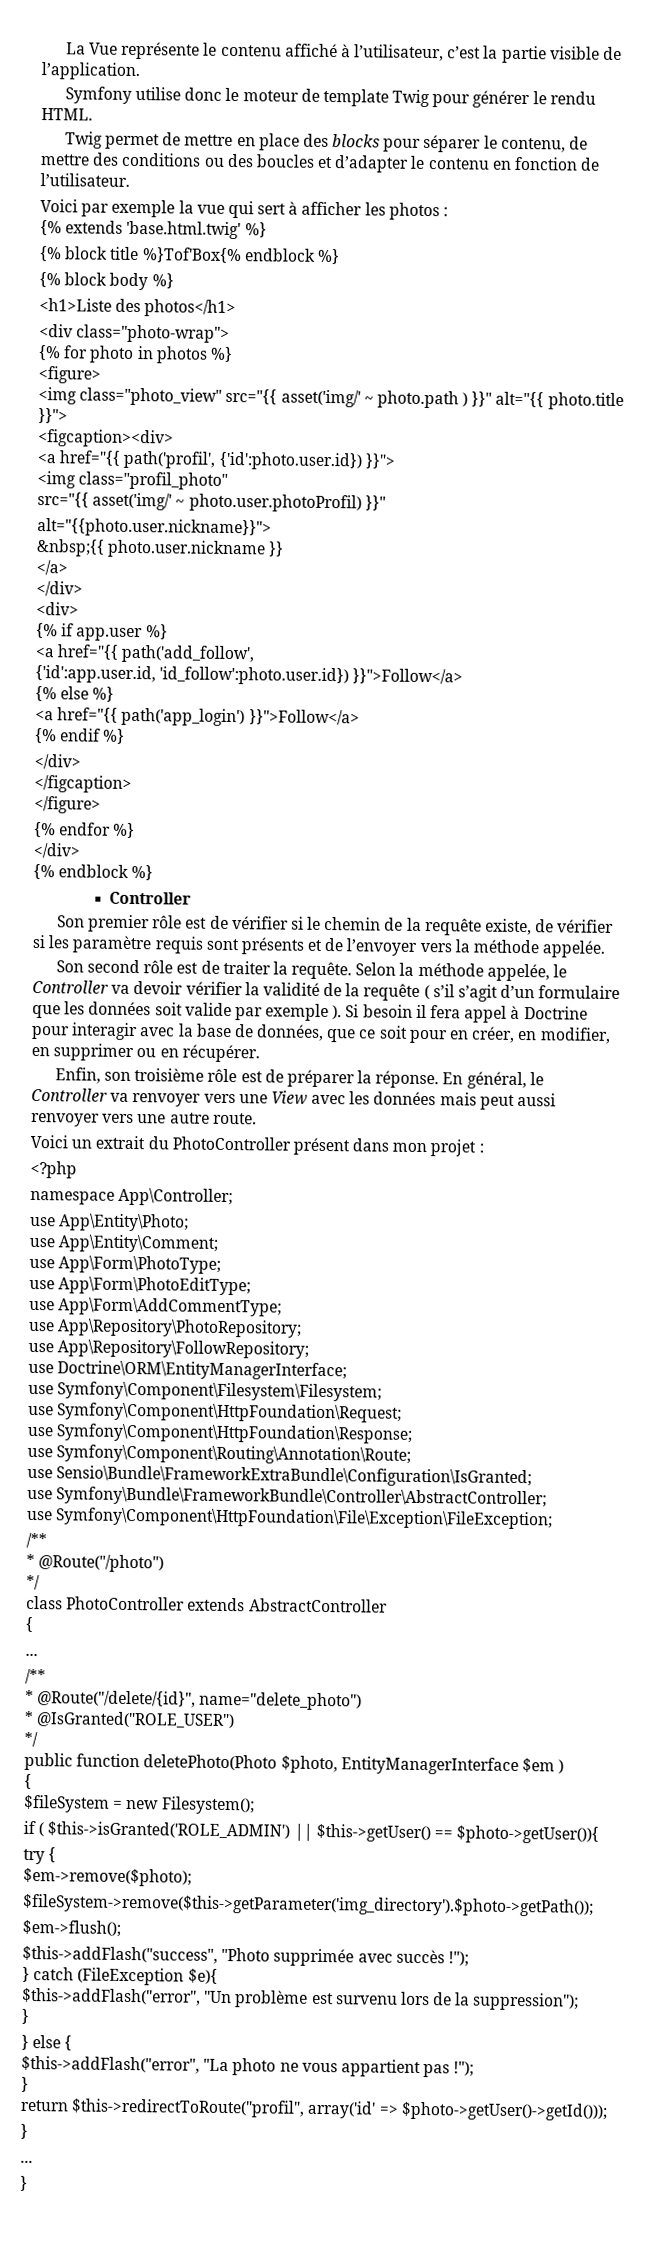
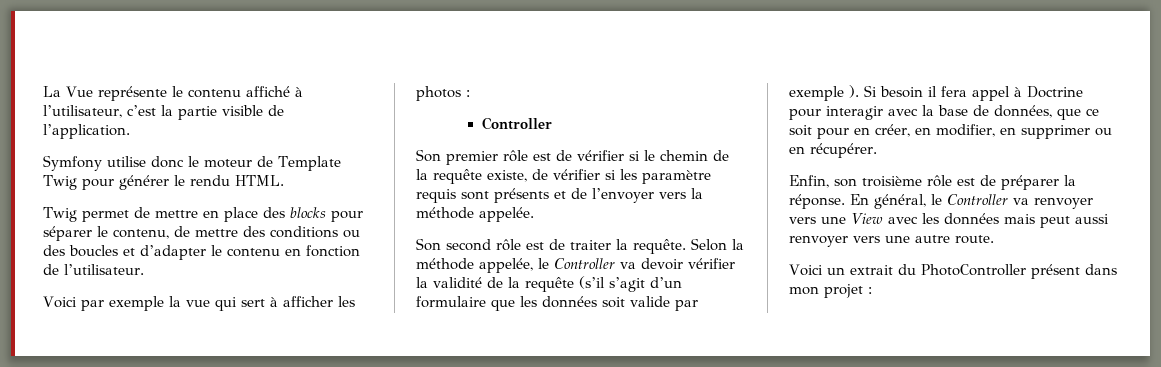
- Symfony utilise donc le moteur de template Twig pour générer le rendu HTML.
+ Symfony utilise donc le moteur de Template Twig pour générer le rendu HTML.
- {% extends 'base.html.twig' %}
- {% block title %}Tof'Box{% endblock %}
- {% block body %}
- <h1>Liste des photos</h1>
- <div class="photo-wrap">
- {% for photo in photos %}
- <figure>
- <img class="photo_view" src="{{ asset('img/' ~ photo.path ) }}" alt="{{ photo.title }}">
- <figcaption><div>
- <a href="{{ path('profil', {'id':photo.user.id}) }}">
- <img class="profil_photo"
- src="{{ asset('img/' ~ photo.user.photoProfil) }}"
- alt="{{photo.user.nickname}}">
- &nbsp;{{ photo.user.nickname }}
- </a>
- </div>
- <div>
- {% if app.user %}
- <a href="{{ path('add_follow',
- {'id':app.user.id, 'id_follow':photo.user.id}) }}">Follow</a>
- {% else %}
- <a href="{{ path('app_login') }}">Follow</a>
- {% endif %}
- </div>
- </figcaption>
- </figure>
- {% endfor %}
- </div>
- {% endblock %}
- Selon la méthode appelée, le Controller va devoir vérifier la validité de la requête ( s’il s’agit d’un formulaire que les données soit valide par exemple ).
+ Selon la méthode appelée, le Controller va devoir vérifier la validité de la requête (s’il s’agit d’un formulaire que les données soit valide par exemple ).
- <?php
- namespace App\Controller;
- use App\Entity\Photo;
- use App\Entity\Comment;
- use App\Form\PhotoType;
- use App\Form\PhotoEditType;
- use App\Form\AddCommentType;
- use App\Repository\PhotoRepository;
- use App\Repository\FollowRepository;
- use Doctrine\ORM\EntityManagerInterface;
- use Symfony\Component\Filesystem\Filesystem;
- use Symfony\Component\HttpFoundation\Request;
- use Symfony\Component\HttpFoundation\Response;
- use Symfony\Component\Routing\Annotation\Route;
- use Sensio\Bundle\FrameworkExtraBundle\Configuration\IsGranted;
- use Symfony\Bundle\FrameworkBundle\Controller\AbstractController;
- use Symfony\Component\HttpFoundation\File\Exception\FileException;
- /**
- * @Route("/photo")
- */
- class PhotoController extends AbstractController
- {
- ...
- /**
- * @Route("/delete/{id}", name="delete_photo")
- * @IsGranted("ROLE_USER")
- */
- public function deletePhoto(Photo $photo, EntityManagerInterface $em )
- {
- $fileSystem = new Filesystem();
- if ( $this->isGranted('ROLE_ADMIN') || $this->getUser() == $photo->getUser()){
- try {
- $em->remove($photo);
- $fileSystem->remove($this->getParameter('img_directory').$photo->getPath());
- $em->flush();
- $this->addFlash("success", "Photo supprimée avec succès !");
- } catch (FileException $e){
- $this->addFlash("error", "Un problème est survenu lors de la suppression");
- }
- } else {
- $this->addFlash("error", "La photo ne vous appartient pas !");
- }
- return $this->redirectToRoute("profil", array('id' => $photo->getUser()->getId()));
- }
- ...
- }

